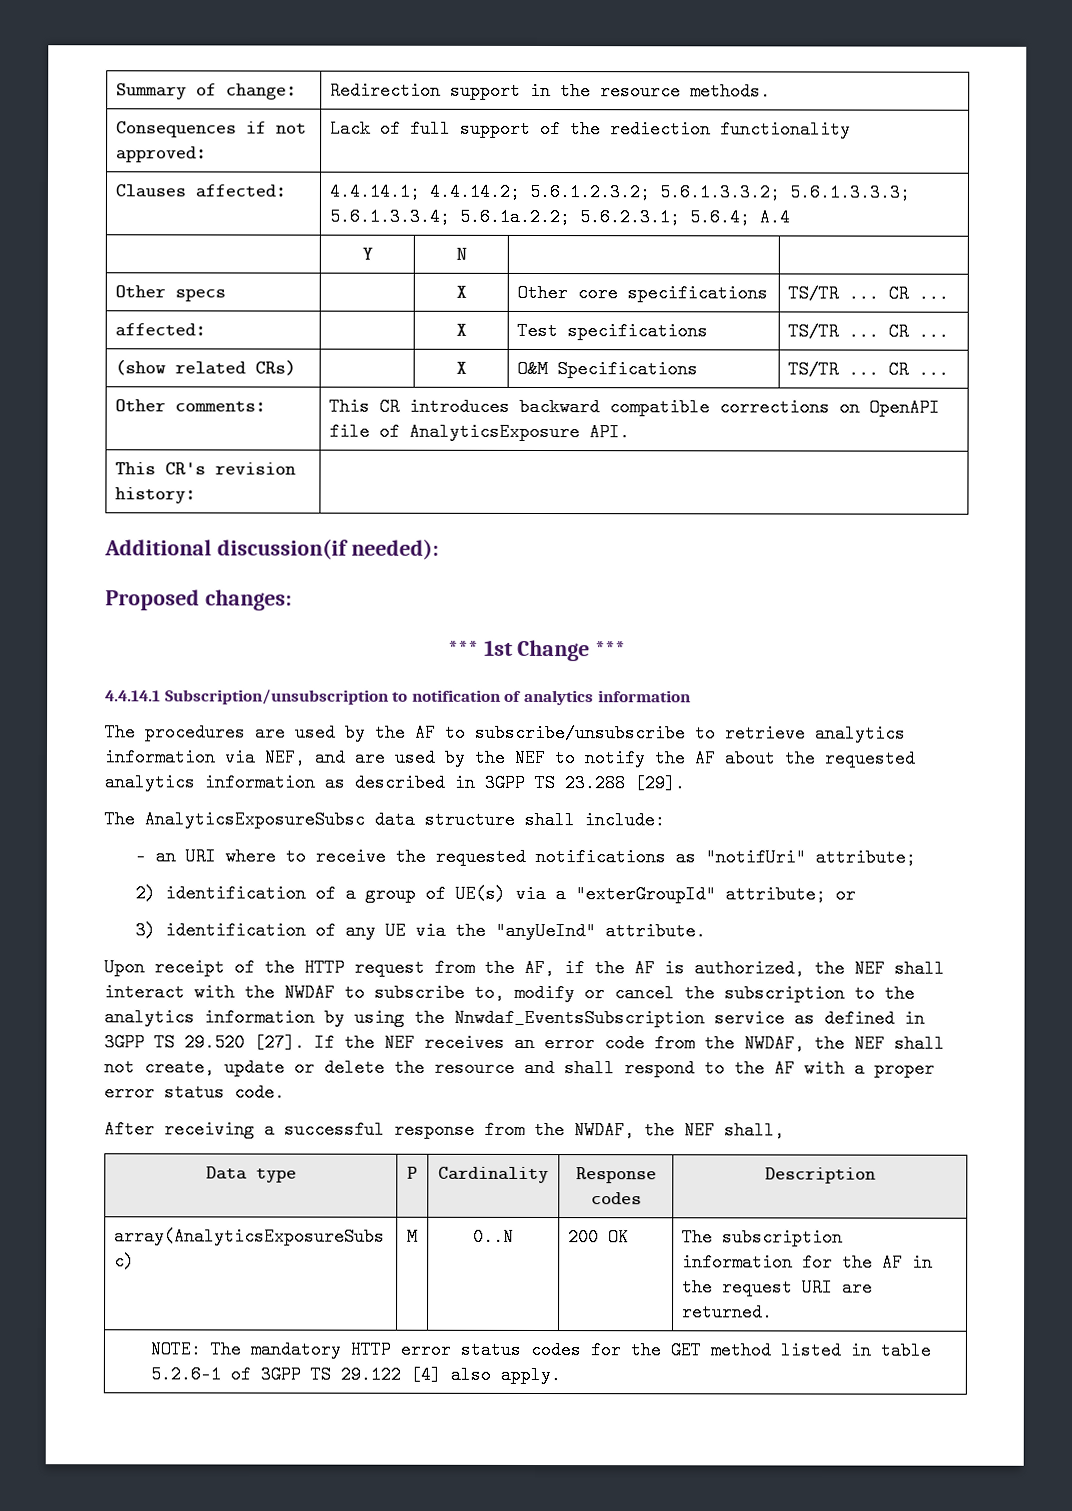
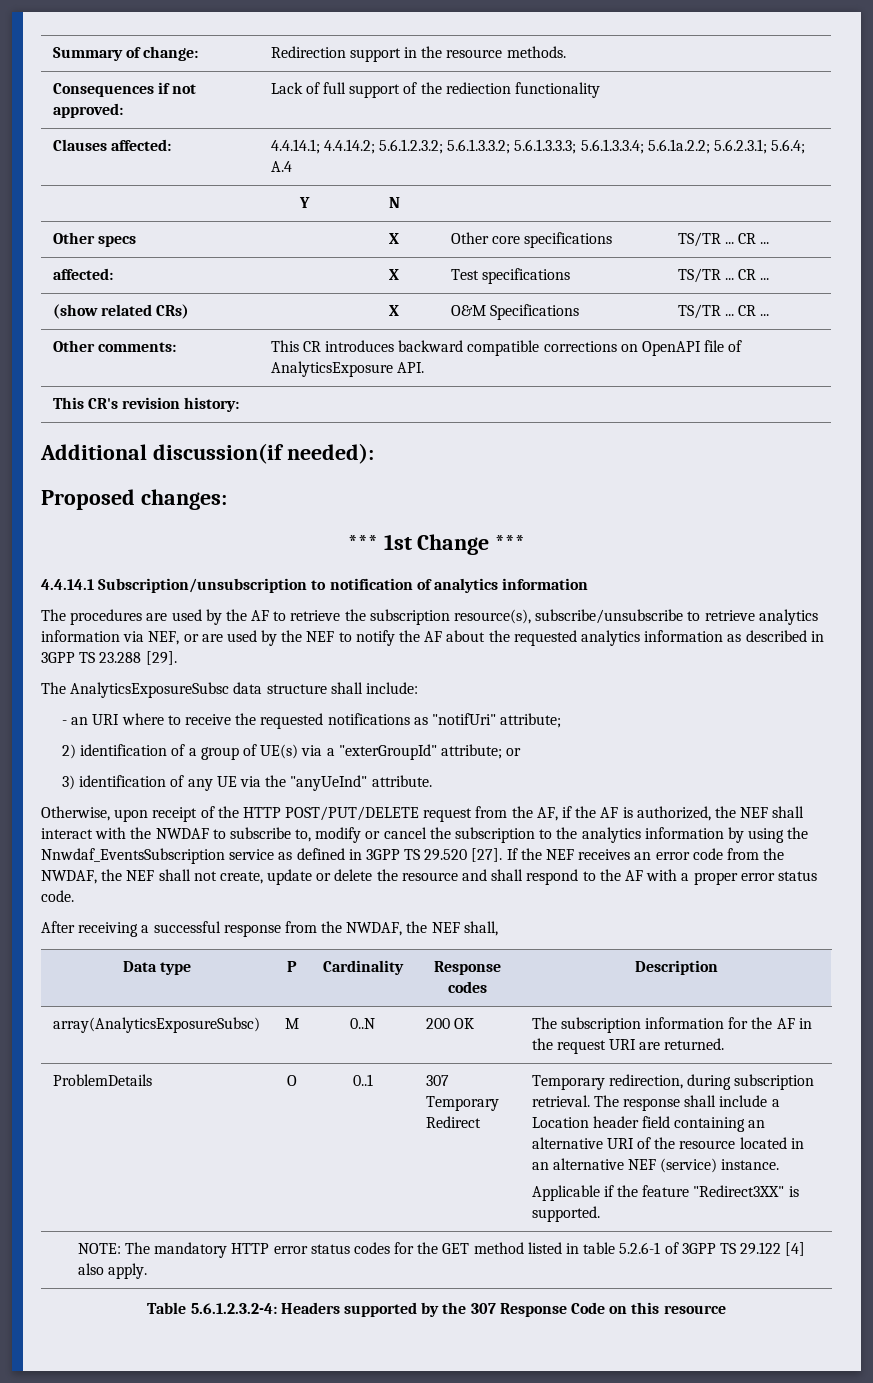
- The procedures are used by the AF to subscribe/unsubscribe to retrieve analytics information via NEF, and are used by the NEF to notify the AF about the requested analytics information as described in 3GPP TS 23.288 [29].
+ The procedures are used by the AF to retrieve the subscription resource(s), subscribe/unsubscribe to retrieve analytics information via NEF, or are used by the NEF to notify the AF about the requested analytics information as described in 3GPP TS 23.288 [29].
- Upon receipt of the HTTP request from the AF, if the AF is authorized, the NEF shall interact with the NWDAF to subscribe to, modify or cancel the subscription to the analytics information by using the Nnwdaf_EventsSubscription service as defined in 3GPP TS 29.520 [27].
+ Otherwise, upon receipt of the HTTP POST/PUT/DELETE request from the AF, if the AF is authorized, the NEF shall interact with the NWDAF to subscribe to, modify or cancel the subscription to the analytics information by using the Nnwdaf_EventsSubscription service as defined in 3GPP TS 29.520 [27].
+ ProblemDetails | O | 0..1 | 307 Temporary Redirect | Temporary redirection, during subscription retrieval. The response shall include a Location header field containing an alternative URI of the resource located in an alternative NEF (service) instance.
+ Applicable if the feature "Redirect3XX" is supported.
+ Table 5.6.1.2.3.2-4: Headers supported by the 307 Response Code on this resource

